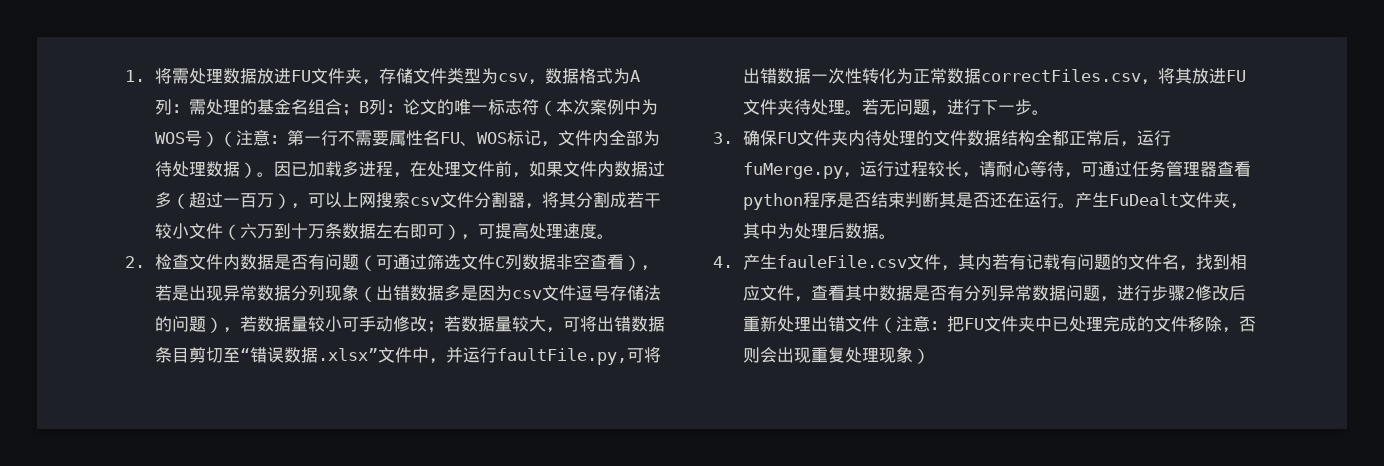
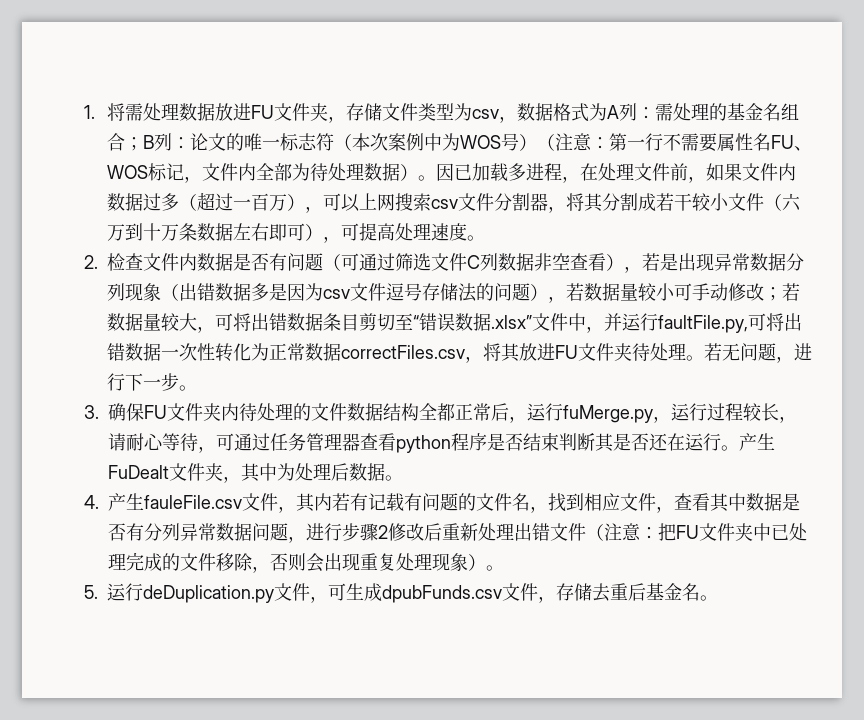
- 4.产生fauleFile.csv文件，其内若有记载有问题的文件名，找到相应文件，查看其中数据是否有分列异常数据问题，进行步骤2修改后重新处理出错文件（注意：把FU文件夹中已处理完成的文件移除，否则会出现重复处理现象）
+ 4.产生fauleFile.csv文件，其内若有记载有问题的文件名，找到相应文件，查看其中数据是否有分列异常数据问题，进行步骤2修改后重新处理出错文件（注意：把FU文件夹中已处理完成的文件移除，否则会出现重复处理现象）。
+ 5.运行deDuplication.py文件，可生成dpubFunds.csv文件，存储去重后基金名。

